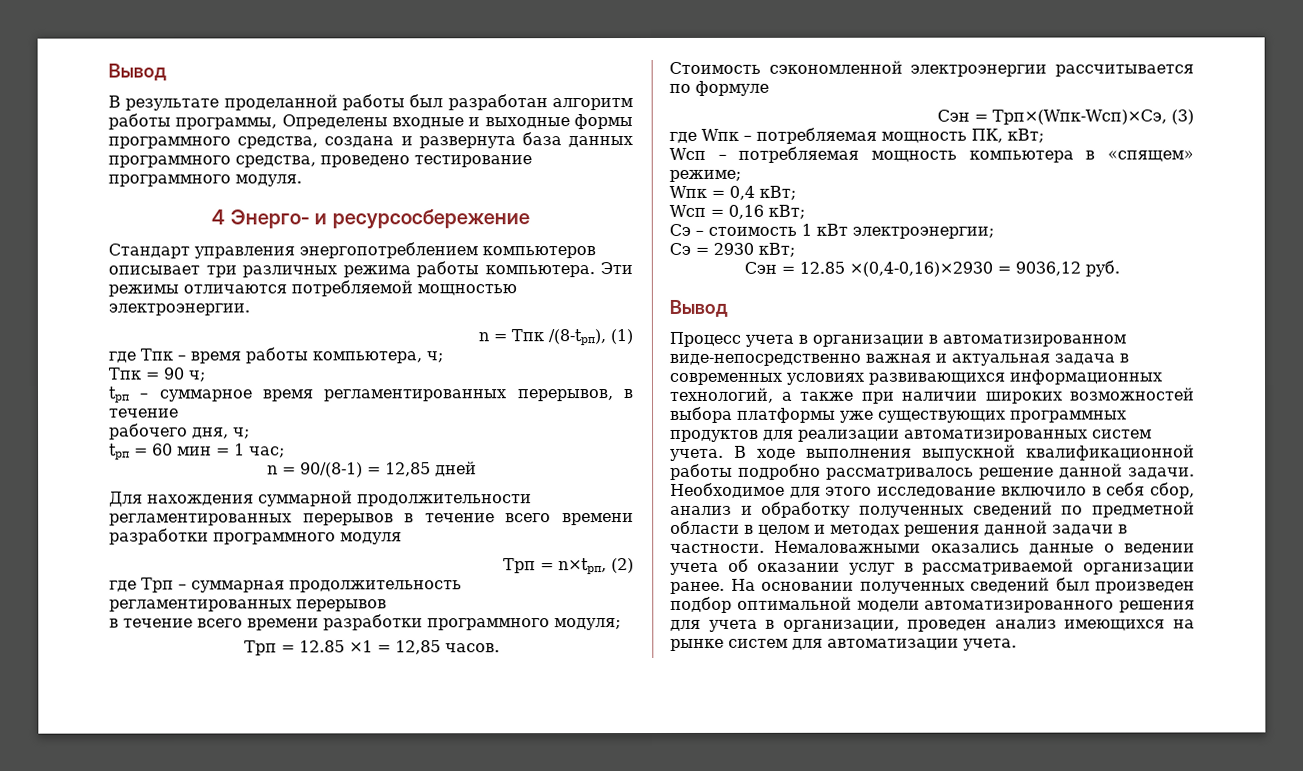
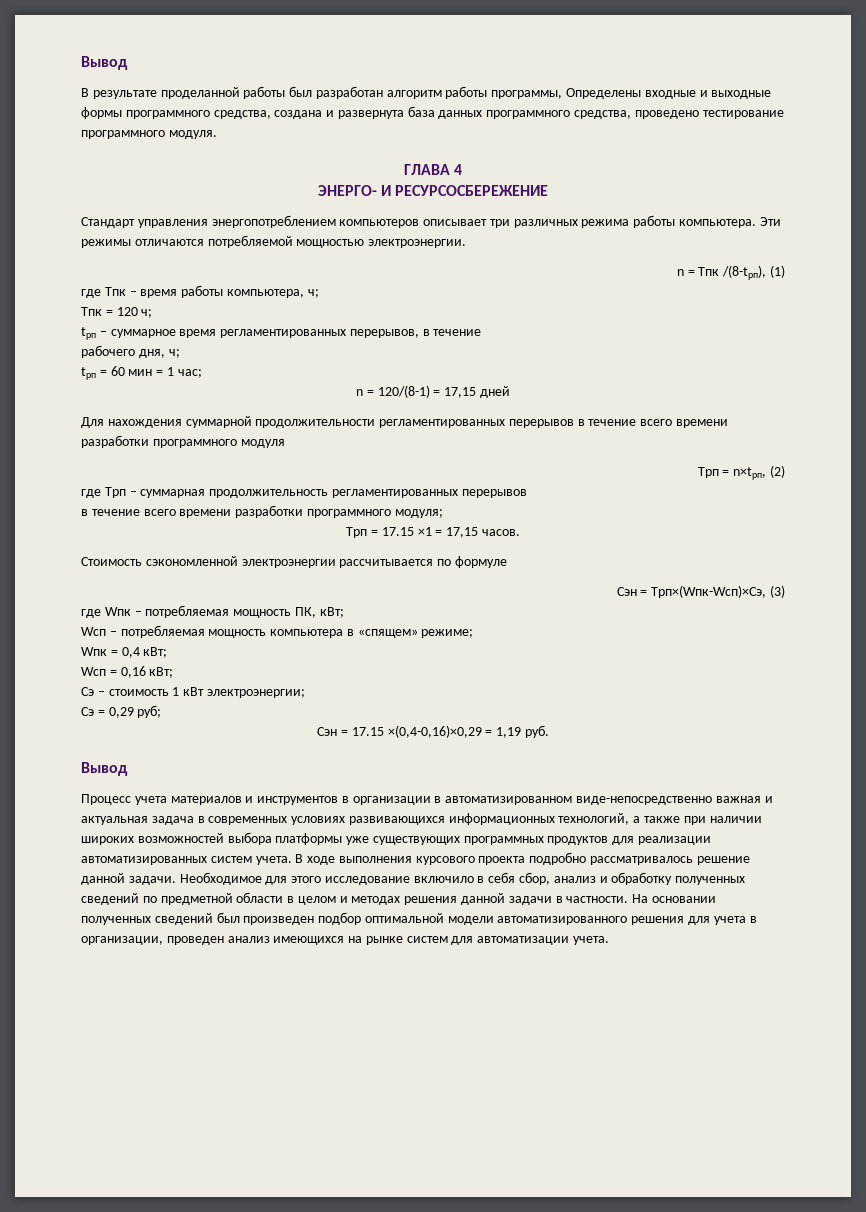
- 4 Энерго- и ресурсосбережение
+ ГЛАВА 4
+ ЭНЕРГО- И РЕСУРСОСБЕРЕЖЕНИЕ
- Тпк = 90 ч;
+ Тпк = 120 ч;
- n = 90/(8-1) = 12,85 дней
+ n = 120/(8-1) = 17,15 дней
- Трп = 12.85 ×1 = 12,85 часов.
+ Трп = 17.15 ×1 = 17,15 часов.
- Сэ = 2930 кВт;
- Сэн = 12.85 ×(0,4-0,16)×2930 = 9036,12 руб.
+ Сэ = 0,29 руб;
+ Сэн = 17.15 ×(0,4-0,16)×0,29 = 1,19 руб.
- Процесс учета в организации в автоматизированном виде-непосредственно важная и актуальная задача в современных условиях развивающихся информационных технологий, а также при наличии широких возможностей выбора платформы уже существующих программных продуктов для реализации автоматизированных систем учета.
+ Процесс учета материалов и инструментов в организации в автоматизированном виде-непосредственно важная и актуальная задача в современных условиях развивающихся информационных технологий, а также при наличии широких возможностей выбора платформы уже существующих программных продуктов для реализации автоматизированных систем учета.
- В ходе выполнения выпускной квалификационной работы подробно рассматривалось решение данной задачи.
+ В ходе выполнения курсового проекта подробно рассматривалось решение данной задачи.
- Немаловажными оказались данные о ведении учета об оказании услуг в рассматриваемой организации ранее.

